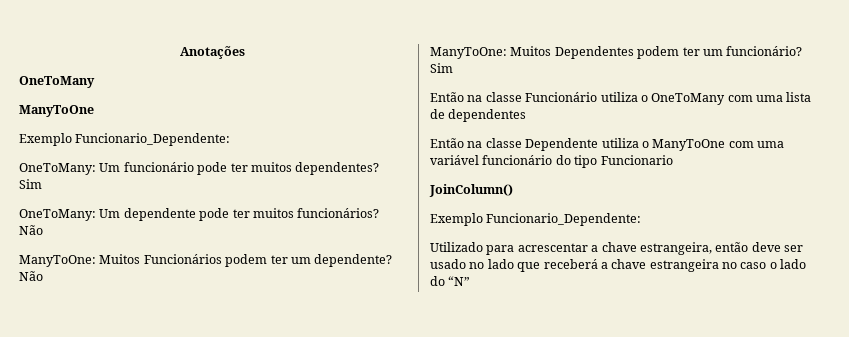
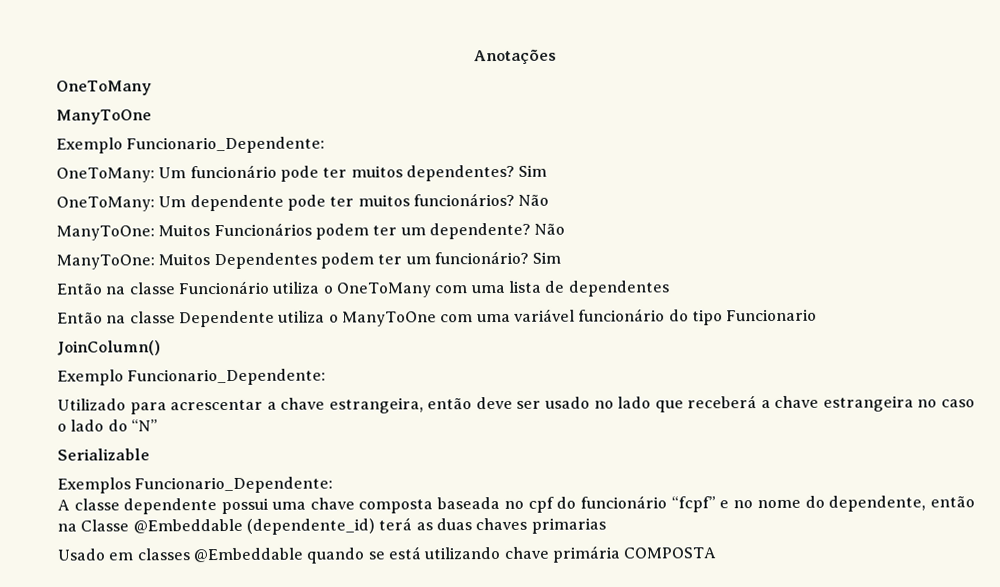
+ Serializable
+ Exemplos Funcionario_Dependente:
+ A classe dependente possui uma chave composta baseada no cpf do funcionário “fcpf” e no nome do dependente, então na Classe @Embeddable (dependente_id) terá as duas chaves primarias
+ Usado em classes @Embeddable quando se está utilizando chave primária COMPOSTA

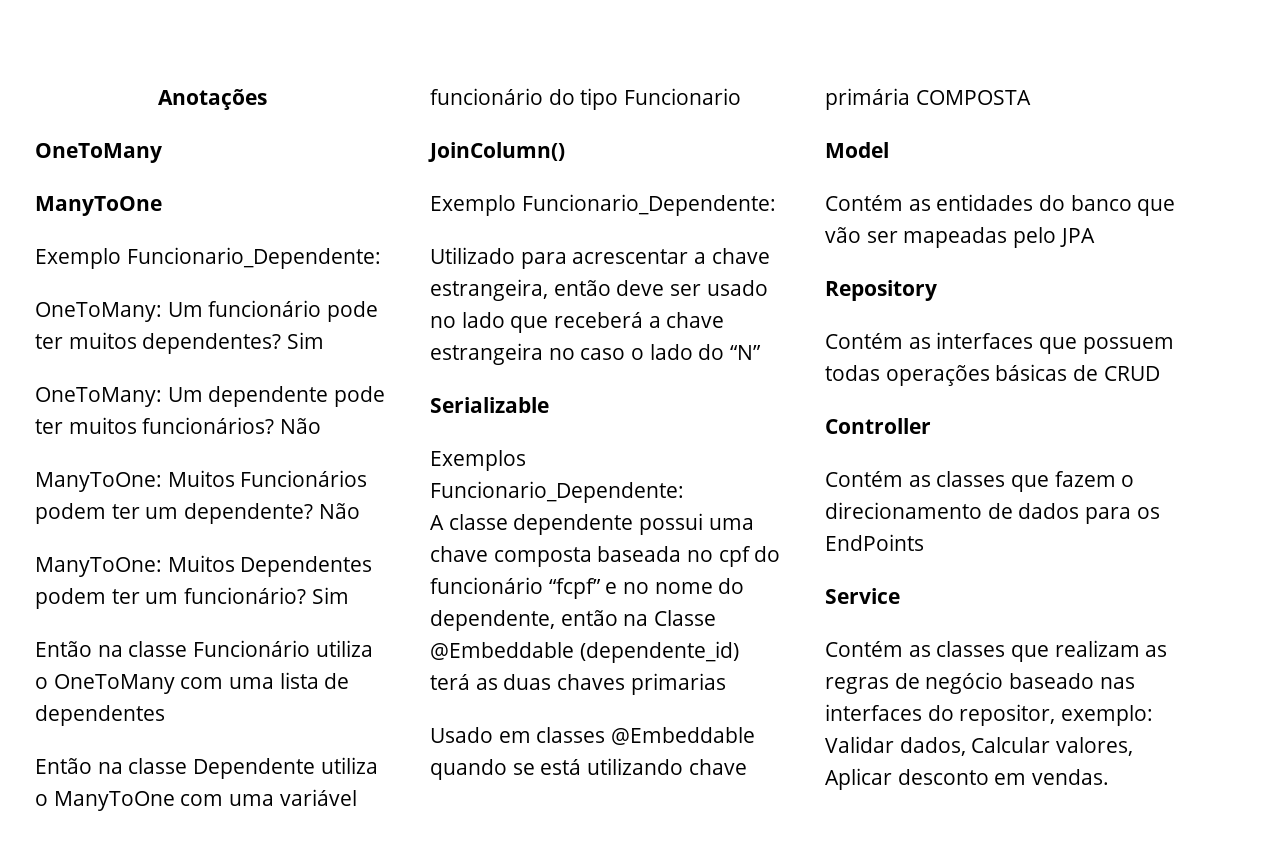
+ Model
+ Contém as entidades do banco que vão ser mapeadas pelo JPA
+ Repository
+ Contém as interfaces que possuem todas operações básicas de CRUD
+ Controller
+ Contém as classes que fazem o direcionamento de dados para os EndPoints
+ Service
+ Contém as classes que realizam as regras de negócio baseado nas interfaces do repositor, exemplo: Validar dados, Calcular valores, Aplicar desconto em vendas.

